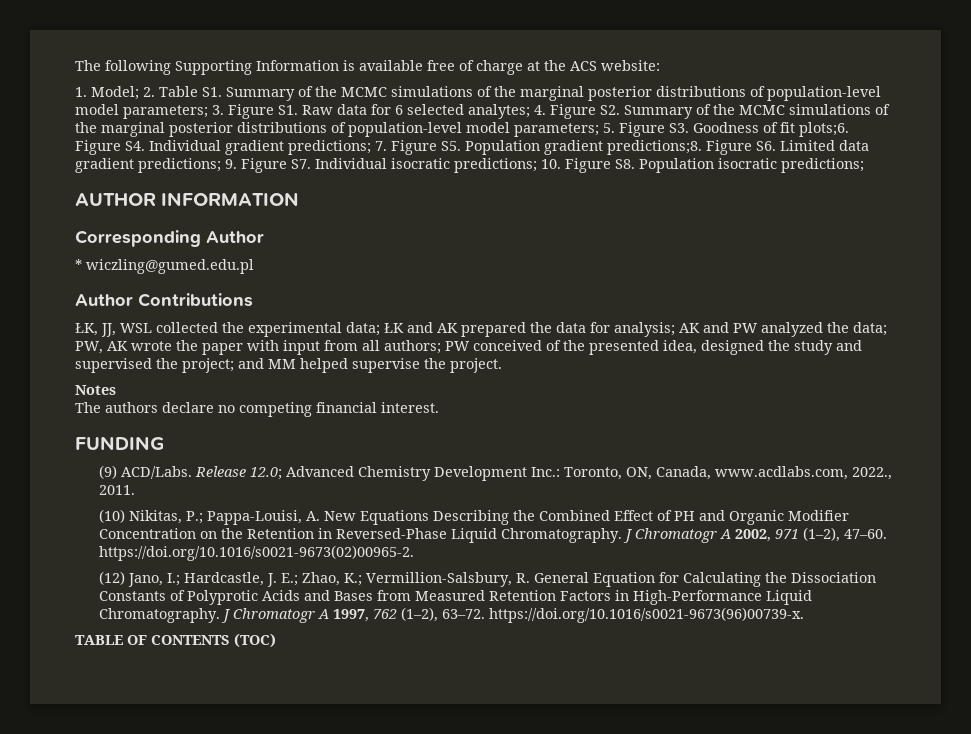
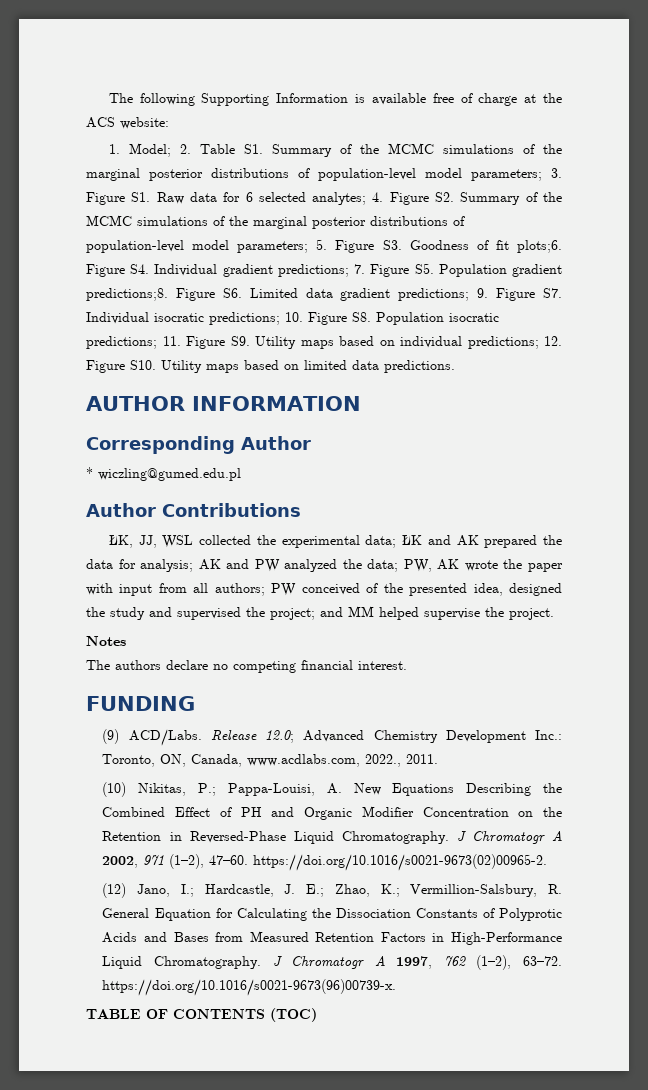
- Figure S6. Limited data gradient predictions; 9. Figure S7. Individual isocratic predictions; 10. Figure S8. Population isocratic predictions;
+ Figure S6. Limited data gradient predictions; 9. Figure S7. Individual isocratic predictions; 10. Figure S8. Population isocratic predictions; 11. Figure S9. Utility maps based on individual predictions; 12. Figure S10. Utility maps based on limited data predictions.

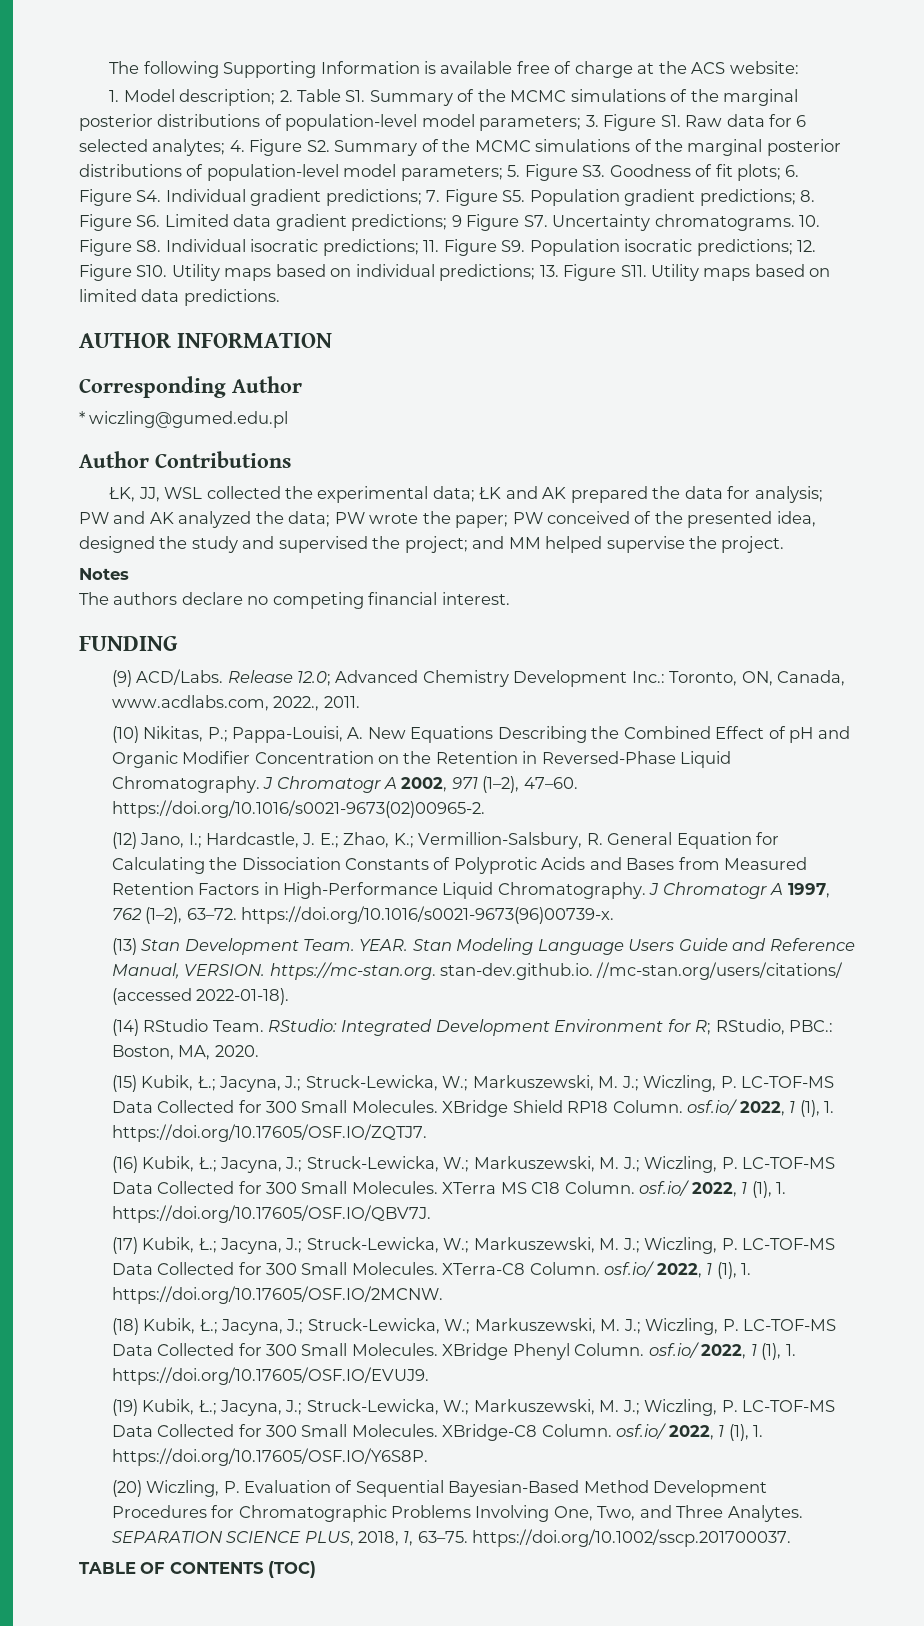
- 1. Model;
+ 1. Model description;
- 5. Figure S3. Goodness of fit plots;6. Figure S4. Individual gradient predictions;
+ 5. Figure S3. Goodness of fit plots; 6. Figure S4. Individual gradient predictions;
- 7. Figure S5. Population gradient predictions;8. Figure S6. Limited data gradient predictions;
+ 7. Figure S5. Population gradient predictions; 8. Figure S6. Limited data gradient predictions;
- 9. Figure S7. Individual isocratic predictions;
+ 9 Figure S7. Uncertainty chromatograms.
- 10. Figure S8. Population isocratic predictions;
+ 10. Figure S8. Individual isocratic predictions;
- 11. Figure S9. Utility maps based on individual predictions;
+ 11. Figure S9. Population isocratic predictions; 12. Figure S10. Utility maps based on individual predictions;
- 12. Figure S10. Utility maps based on limited data predictions.
+ 13. Figure S11. Utility maps based on limited data predictions.
- ŁK, JJ, WSL collected the experimental data; ŁK and AK prepared the data for analysis; AK and PW analyzed the data; PW, AK wrote the paper with input from all authors; PW conceived of the presented idea, designed the study and supervised the project; and MM helped supervise the project.
+ ŁK, JJ, WSL collected the experimental data; ŁK and AK prepared the data for analysis; PW and AK analyzed the data; PW wrote the paper; PW conceived of the presented idea, designed the study and supervised the project; and MM helped supervise the project.
- (10) Nikitas, P.; Pappa-Louisi, A. New Equations Describing the Combined Effect of PH and Organic Modifier Concentration on the Retention in Reversed-Phase Liquid Chromatography.
+ (10) Nikitas, P.; Pappa-Louisi, A. New Equations Describing the Combined Effect of pH and Organic Modifier Concentration on the Retention in Reversed-Phase Liquid Chromatography.
+ (13) Stan Development Team. YEAR. Stan Modeling Language Users Guide and Reference Manual, VERSION. https://mc-stan.org. stan-dev.github.io. //mc-stan.org/users/citations/ (accessed 2022-01-18).
+ (14) RStudio Team. RStudio: Integrated Development Environment for R; RStudio, PBC.: Boston, MA, 2020.
+ (15) Kubik, Ł.; Jacyna, J.; Struck-Lewicka, W.; Markuszewski, M. J.; Wiczling, P. LC-TOF-MS Data Collected for 300 Small Molecules. XBridge Shield RP18 Column. osf.io/ 2022, 1 (1), 1. https://doi.org/10.17605/OSF.IO/ZQTJ7.
+ (16) Kubik, Ł.; Jacyna, J.; Struck-Lewicka, W.; Markuszewski, M. J.; Wiczling, P. LC-TOF-MS Data Collected for 300 Small Molecules. XTerra MS C18 Column. osf.io/ 2022, 1 (1), 1. https://doi.org/10.17605/OSF.IO/QBV7J.
+ (17) Kubik, Ł.; Jacyna, J.; Struck-Lewicka, W.; Markuszewski, M. J.; Wiczling, P. LC-TOF-MS Data Collected for 300 Small Molecules. XTerra-C8 Column. osf.io/ 2022, 1 (1), 1. https://doi.org/10.17605/OSF.IO/2MCNW.
+ (18) Kubik, Ł.; Jacyna, J.; Struck-Lewicka, W.; Markuszewski, M. J.; Wiczling, P. LC-TOF-MS Data Collected for 300 Small Molecules. XBridge Phenyl Column. osf.io/ 2022, 1 (1), 1. https://doi.org/10.17605/OSF.IO/EVUJ9.
+ (19) Kubik, Ł.; Jacyna, J.; Struck-Lewicka, W.; Markuszewski, M. J.; Wiczling, P. LC-TOF-MS Data Collected for 300 Small Molecules. XBridge-C8 Column. osf.io/ 2022, 1 (1), 1. https://doi.org/10.17605/OSF.IO/Y6S8P.
+ (20) Wiczling, P. Evaluation of Sequential Bayesian-Based Method Development Procedures for Chromatographic Problems Involving One, Two, and Three Analytes. SEPARATION SCIENCE PLUS, 2018, 1, 63–75. https://doi.org/10.1002/sscp.201700037.

